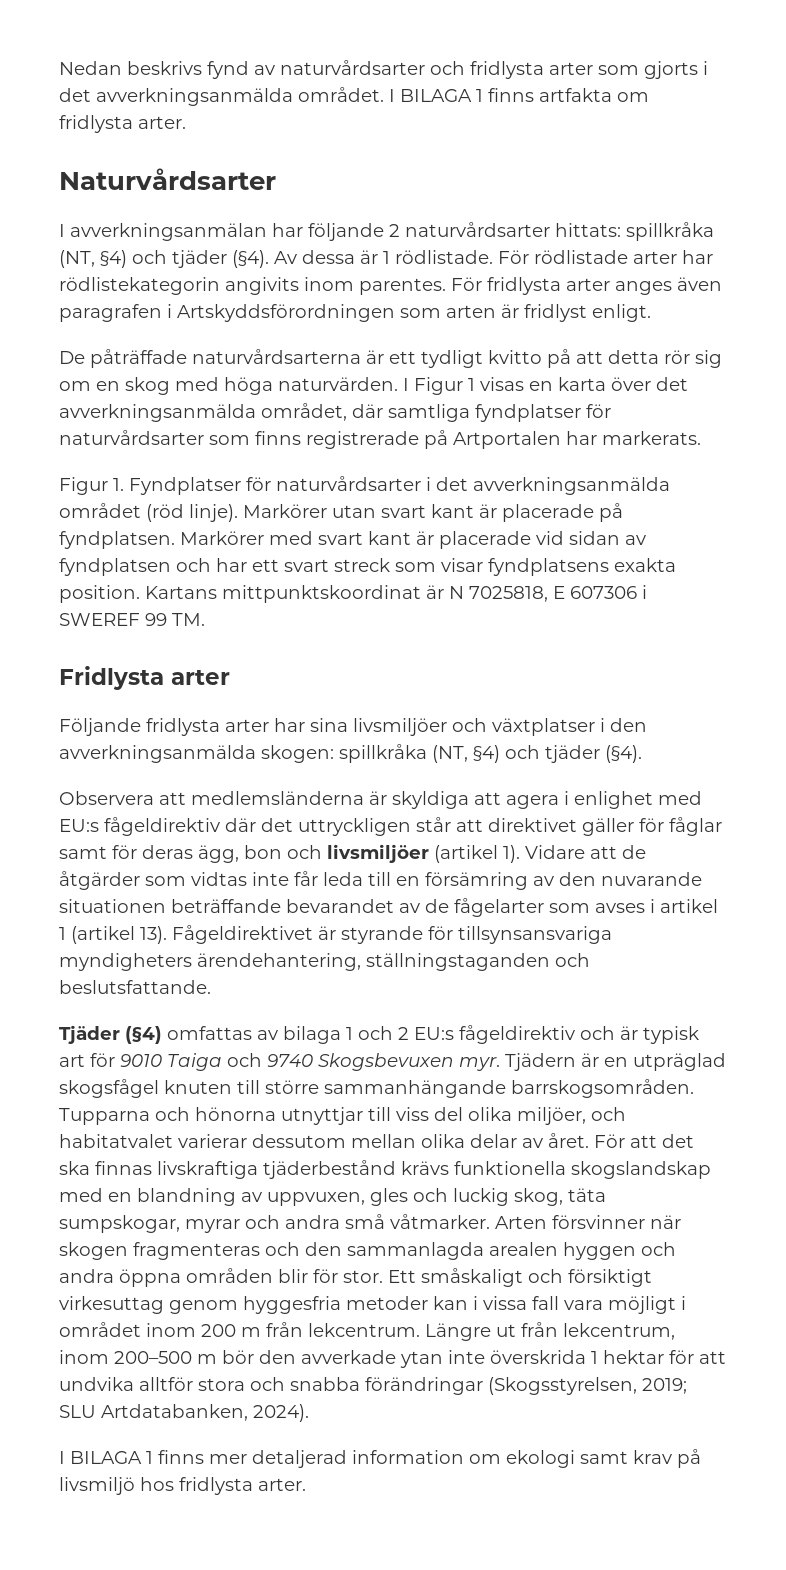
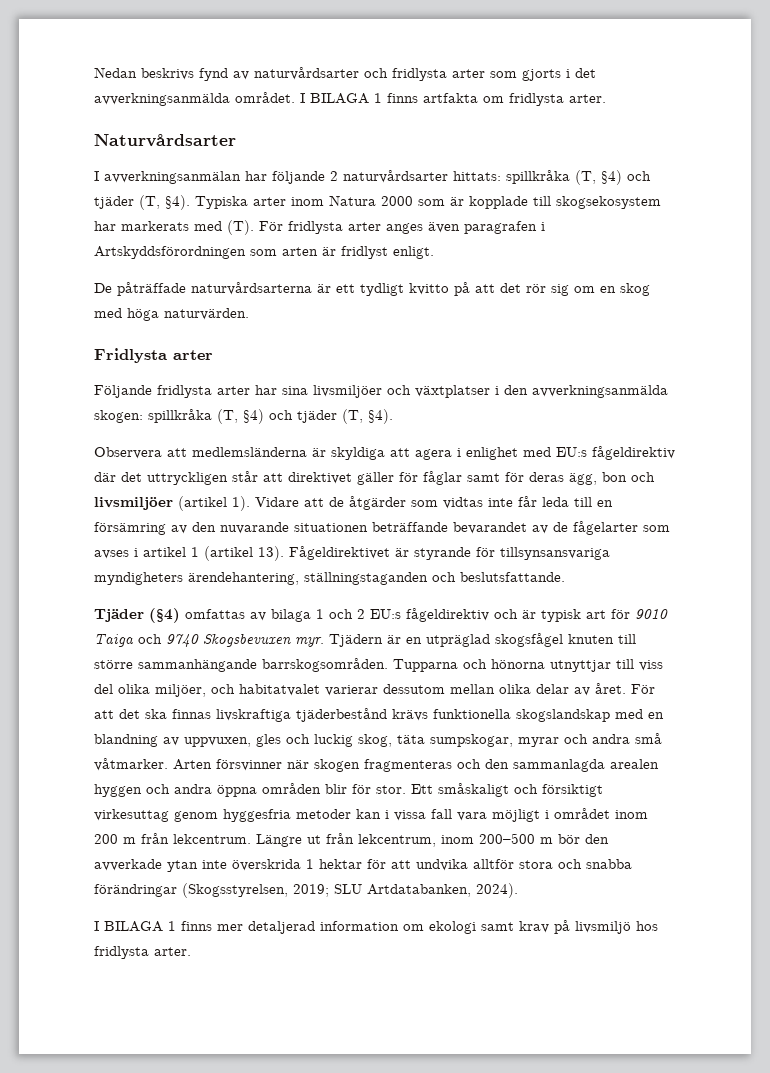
- I avverkningsanmälan har följande 2 naturvårdsarter hittats: spillkråka (NT, §4) och tjäder (§4). Av dessa är 1 rödlistade. För rödlistade arter har rödlistekategorin angivits inom parentes. För fridlysta arter anges även paragrafen i Artskyddsförordningen som arten är fridlyst enligt.
+ I avverkningsanmälan har följande 2 naturvårdsarter hittats: spillkråka (T, §4) och tjäder (T, §4). Typiska arter inom Natura 2000 som är kopplade till skogsekosystem har markerats med (T). För fridlysta arter anges även paragrafen i Artskyddsförordningen som arten är fridlyst enligt.
- De påträffade naturvårdsarterna är ett tydligt kvitto på att detta rör sig om en skog med höga naturvärden. I Figur 1 visas en karta över det avverkningsanmälda området, där samtliga fyndplatser för naturvårdsarter som finns registrerade på Artportalen har markerats.
- Figur 1. Fyndplatser för naturvårdsarter i det avverkningsanmälda området (röd linje). Markörer utan svart kant är placerade på fyndplatsen. Markörer med svart kant är placerade vid sidan av fyndplatsen och har ett svart streck som visar fyndplatsens exakta position. Kartans mittpunktskoordinat är N 7025818, E 607306 i SWEREF 99 TM.
+ De påträffade naturvårdsarterna är ett tydligt kvitto på att det rör sig om en skog med höga naturvärden.
- Följande fridlysta arter har sina livsmiljöer och växtplatser i den avverkningsanmälda skogen: spillkråka (NT, §4) och tjäder (§4).
+ Följande fridlysta arter har sina livsmiljöer och växtplatser i den avverkningsanmälda skogen: spillkråka (T, §4) och tjäder (T, §4).

